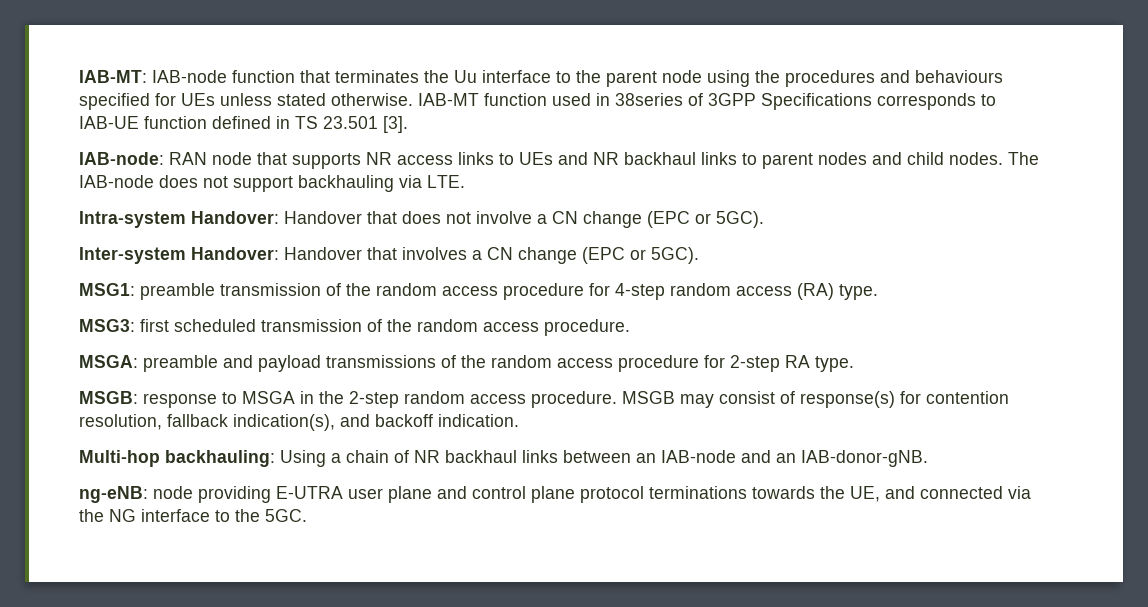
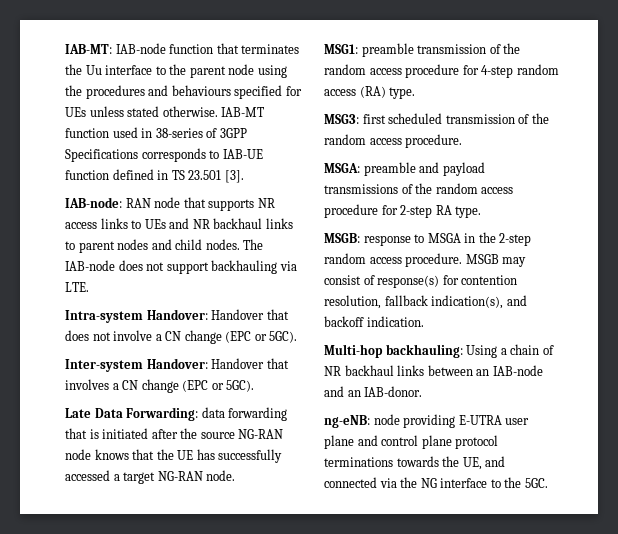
- IAB-MT function used in 38series of 3GPP Specifications corresponds to IAB-UE function defined in TS 23.501 [3].
+ IAB-MT function used in 38-series of 3GPP Specifications corresponds to IAB-UE function defined in TS 23.501 [3].
+ Late Data Forwarding: data forwarding that is initiated after the source NG-RAN node knows that the UE has successfully accessed a target NG-RAN node.
- Multi-hop backhauling: Using a chain of NR backhaul links between an IAB-node and an IAB-donor-gNB.
+ Multi-hop backhauling: Using a chain of NR backhaul links between an IAB-node and an IAB-donor.

